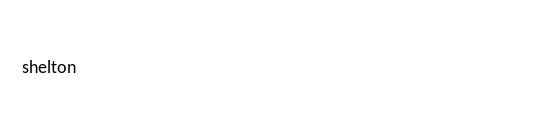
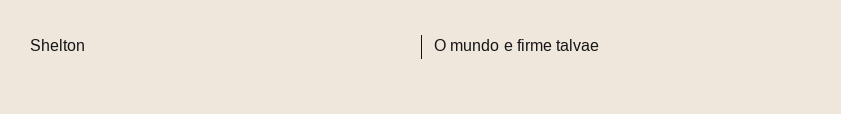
- shelton
+ Shelton
+ O mundo e firme talvae

